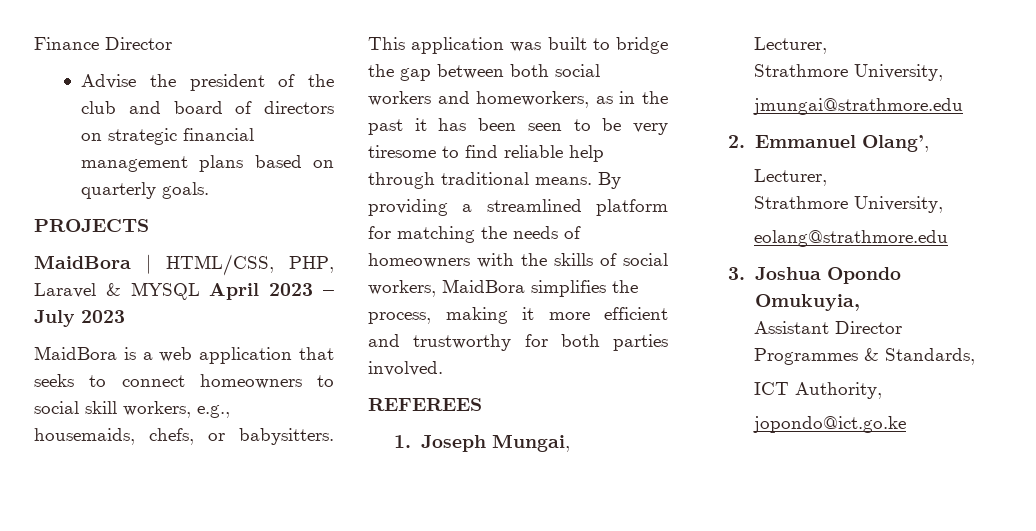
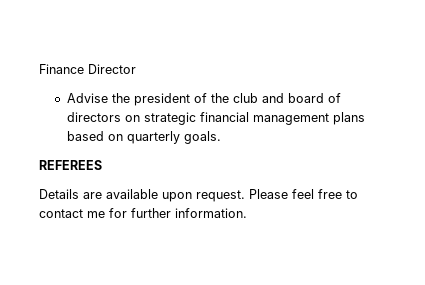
- PROJECTS
- MaidBora | HTML/CSS, PHP, Laravel & MYSQL April 2023 – July 2023
- MaidBora is a web application that seeks to connect homeowners to social skill workers, e.g., housemaids, chefs, or babysitters. This application was built to bridge the gap between both social workers and homeworkers, as in the past it has been seen to be very tiresome to find reliable help through traditional means. By providing a streamlined platform for matching the needs of homeowners with the skills of social workers, MaidBora simplifies the process, making it more efficient and trustworthy for both parties involved.
  REFEREES
- 1. Joseph Mungai,
- Lecturer,
- Strathmore University,
- jmungai@strathmore.edu
- 2. Emmanuel Olang’,
- Lecturer,
- Strathmore University,
- eolang@strathmore.edu
- 3. Joshua Opondo Omukuyia,
- Assistant Director Programmes & Standards,
- ICT Authority,
- jopondo@ict.go.ke
+ Details are available upon request. Please feel free to contact me for further information.

